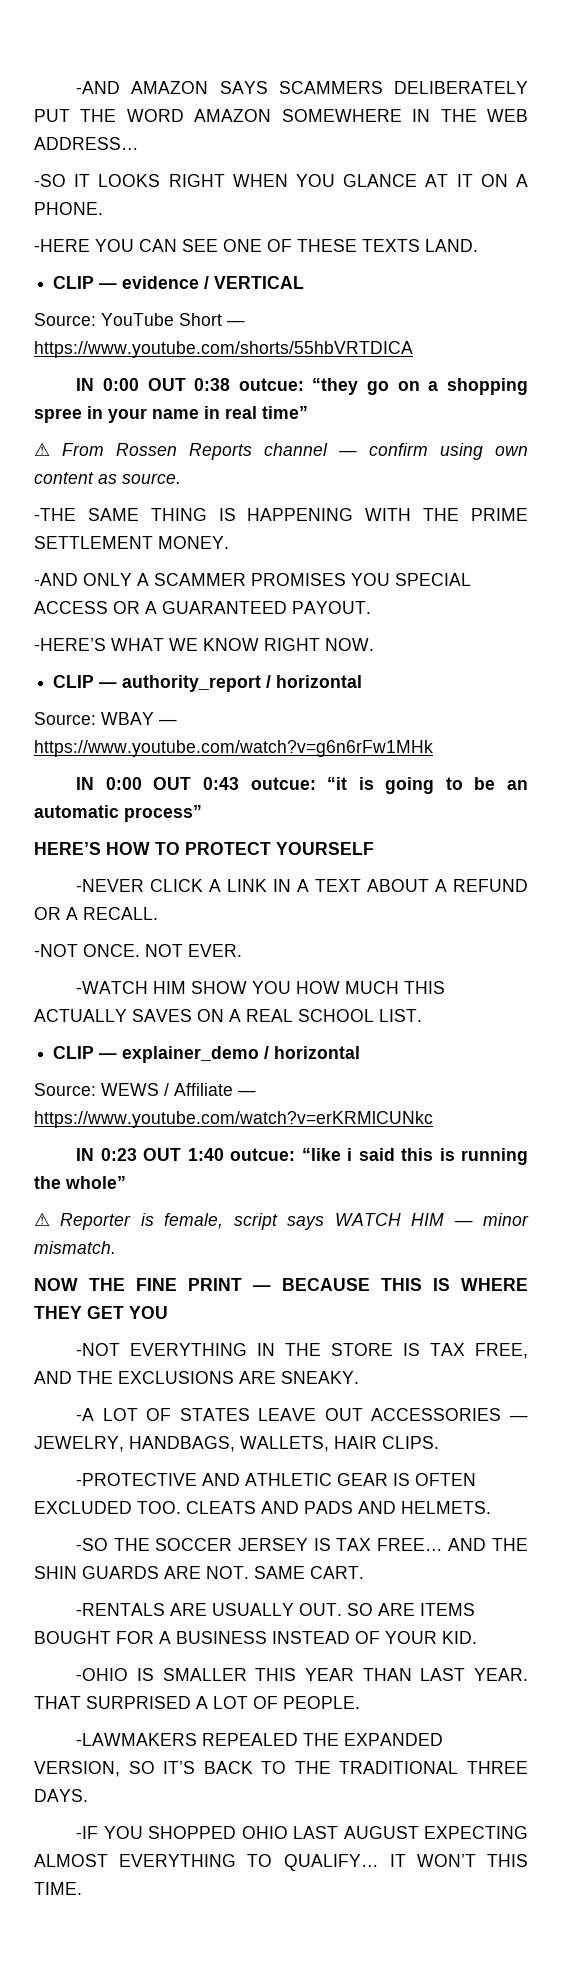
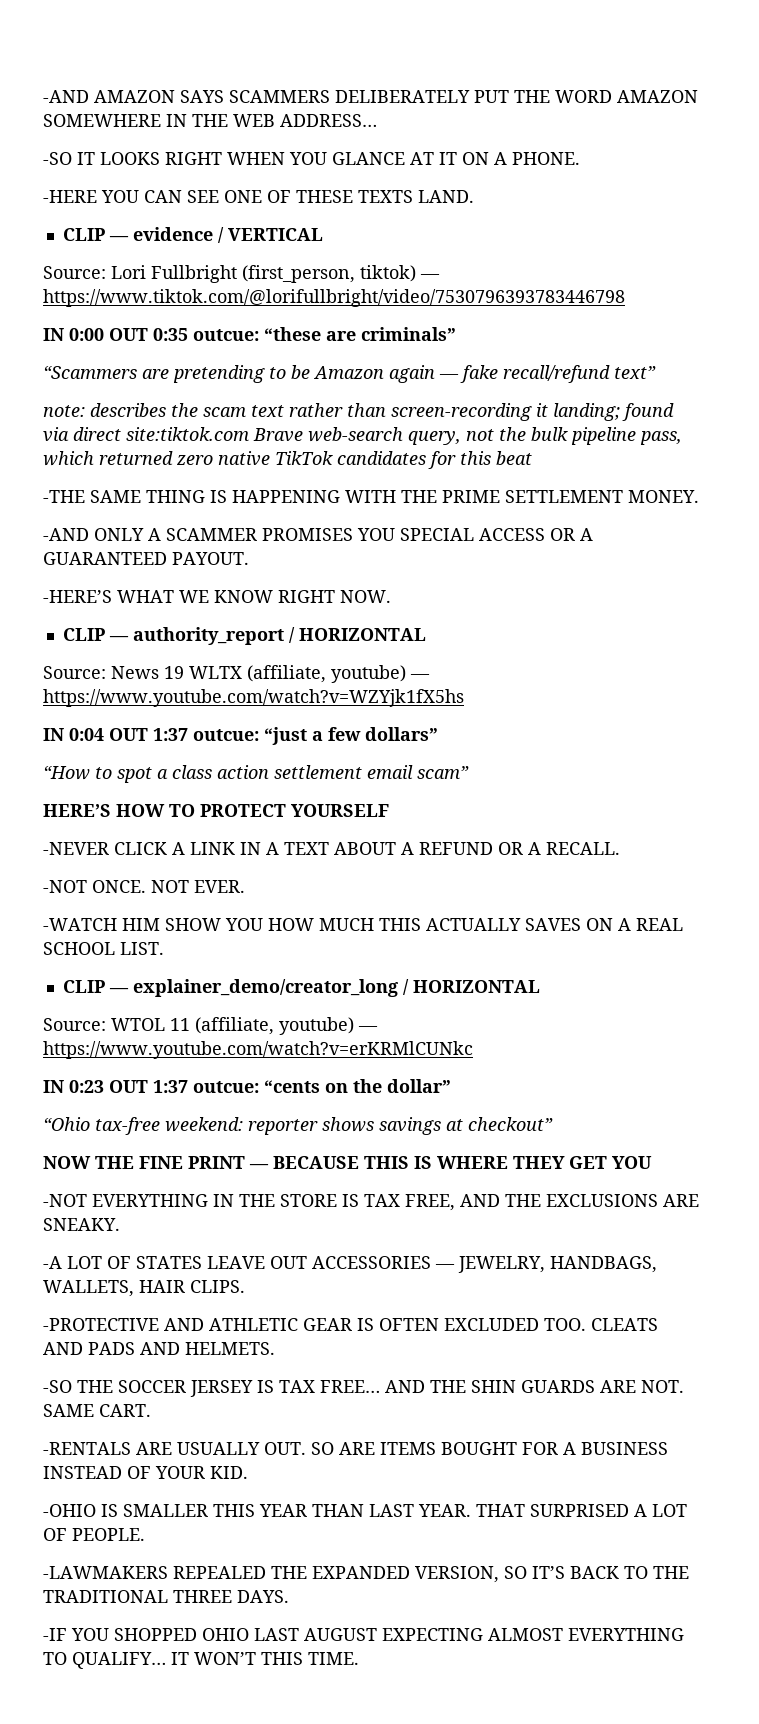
- Source: YouTube Short — https://www.youtube.com/shorts/55hbVRTDICA
- IN 0:00 OUT 0:38 outcue: “they go on a shopping spree in your name in real time”
- ⚠ From Rossen Reports channel — confirm using own content as source.
+ Source: Lori Fullbright (first_person, tiktok) — https://www.tiktok.com/@lorifullbright/video/7530796393783446798
+ IN 0:00 OUT 0:35 outcue: “these are criminals”
+ “Scammers are pretending to be Amazon again — fake recall/refund text”
+ note: describes the scam text rather than screen-recording it landing; found via direct site:tiktok.com Brave web-search query, not the bulk pipeline pass, which returned zero native TikTok candidates for this beat
- CLIP — authority_report / horizontal
- Source: WBAY — https://www.youtube.com/watch?v=g6n6rFw1MHk
- IN 0:00 OUT 0:43 outcue: “it is going to be an automatic process”
+ CLIP — authority_report / HORIZONTAL
+ Source: News 19 WLTX (affiliate, youtube) — https://www.youtube.com/watch?v=WZYjk1fX5hs
+ IN 0:04 OUT 1:37 outcue: “just a few dollars”
+ “How to spot a class action settlement email scam”
- CLIP — explainer_demo / horizontal
- Source: WEWS / Affiliate — https://www.youtube.com/watch?v=erKRMlCUNkc
+ CLIP — explainer_demo/creator_long / HORIZONTAL
+ Source: WTOL 11 (affiliate, youtube) — https://www.youtube.com/watch?v=erKRMlCUNkc
- IN 0:23 OUT 1:40 outcue: “like i said this is running the whole”
- ⚠ Reporter is female, script says WATCH HIM — minor mismatch.
+ IN 0:23 OUT 1:37 outcue: “cents on the dollar”
+ “Ohio tax-free weekend: reporter shows savings at checkout”

